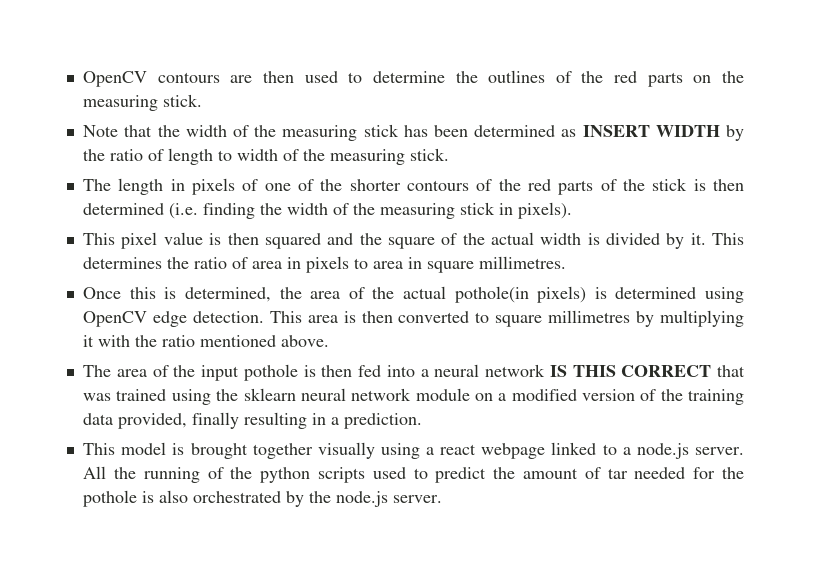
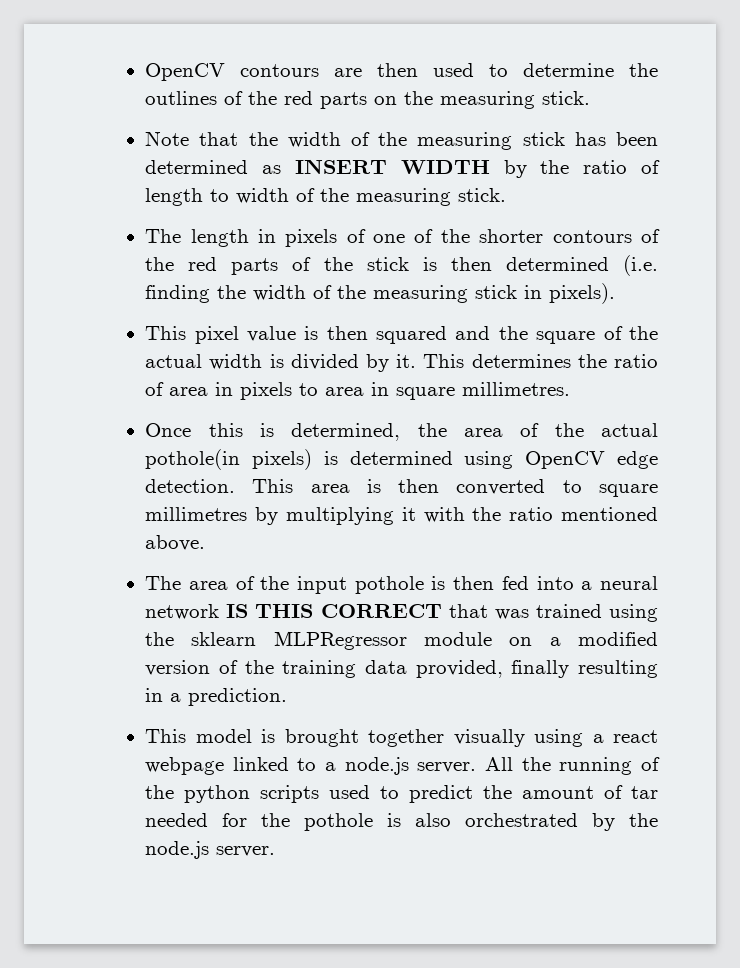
- The area of the input pothole is then fed into a neural network IS THIS CORRECT that was trained using the sklearn neural network module on a modified version of the training data provided, finally resulting in a prediction.
+ The area of the input pothole is then fed into a neural network IS THIS CORRECT that was trained using the sklearn MLPRegressor module on a modified version of the training data provided, finally resulting in a prediction.

